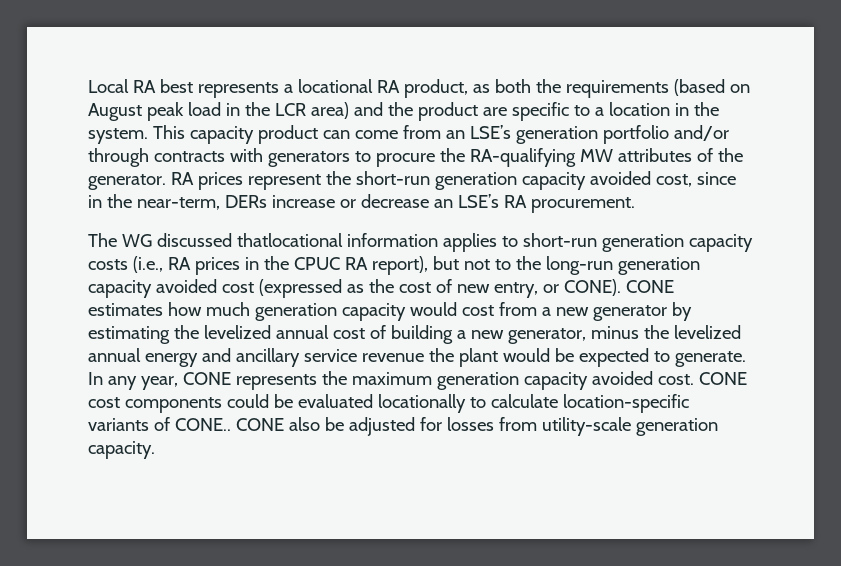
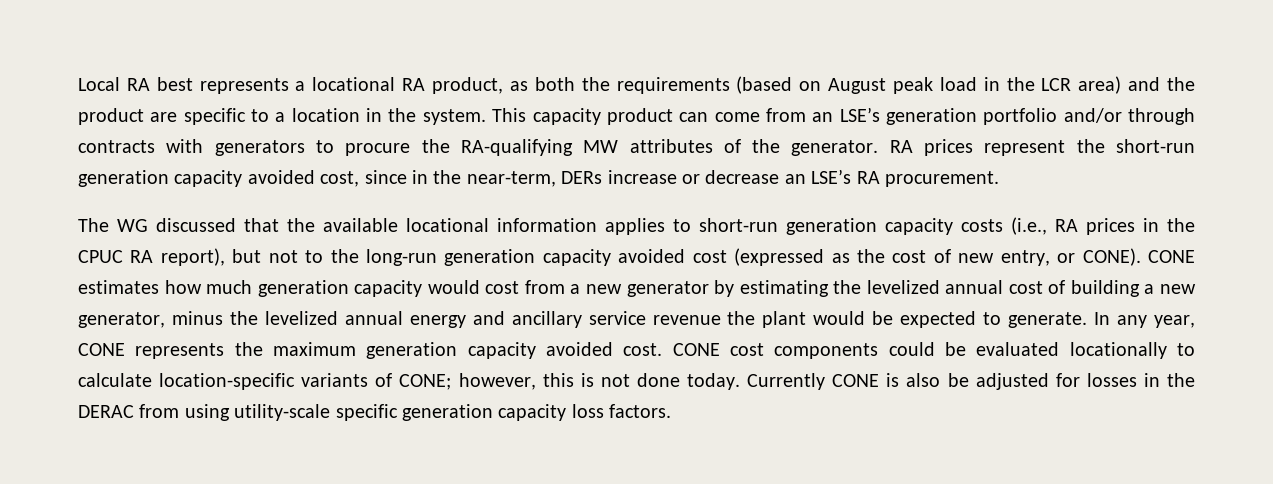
- The WG discussed thatlocational information applies to short-run generation capacity costs (i.e., RA prices in the CPUC RA report), but not to the long-run generation capacity avoided cost (expressed as the cost of new entry, or CONE).
+ The WG discussed that the available locational information applies to short-run generation capacity costs (i.e., RA prices in the CPUC RA report), but not to the long-run generation capacity avoided cost (expressed as the cost of new entry, or CONE).
- CONE cost components could be evaluated locationally to calculate location-specific variants of CONE.. CONE also be adjusted for losses from utility-scale generation capacity.
+ CONE cost components could be evaluated locationally to calculate location-specific variants of CONE; however, this is not done today. Currently CONE is also be adjusted for losses in the DERAC from using utility-scale specific generation capacity loss factors.

